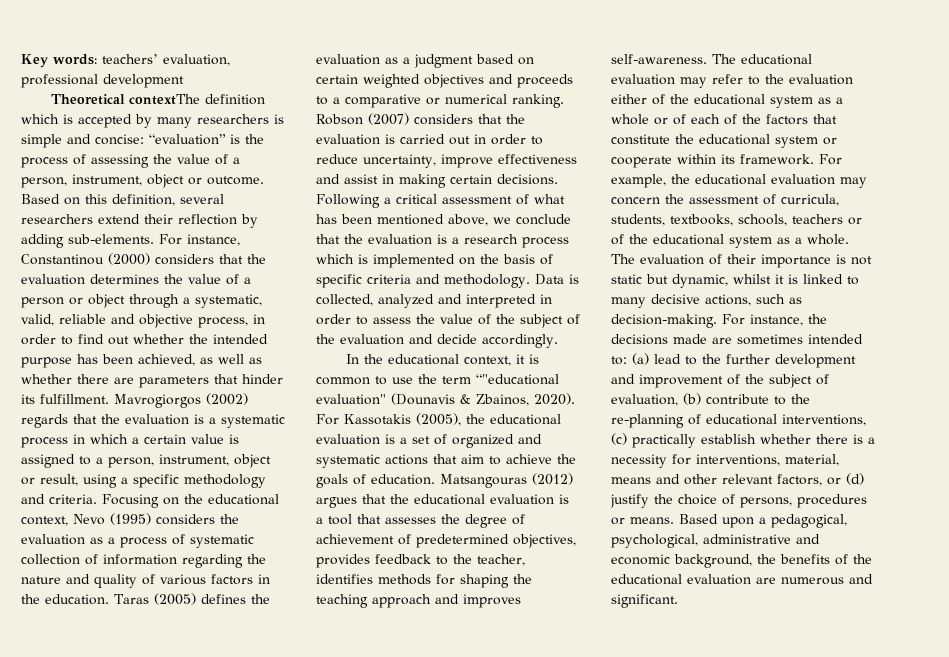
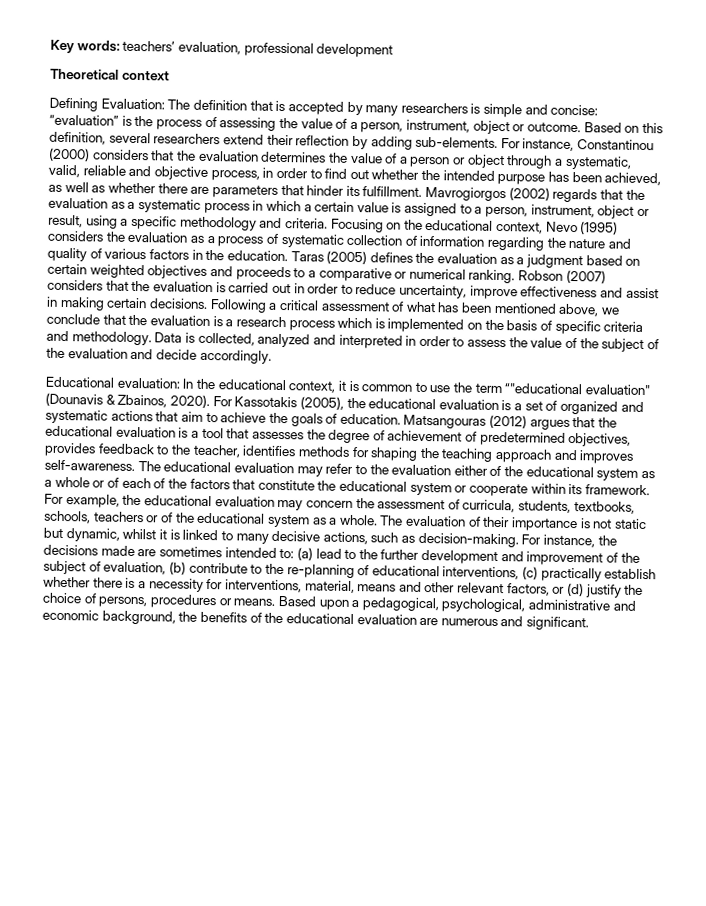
- Theoretical contextThe definition which is accepted by many researchers is simple and concise: “evaluation” is the process of assessing the value of a person, instrument, object or outcome.
+ Theoretical context
+ Defining Evaluation: The definition that is accepted by many researchers is simple and concise: “evaluation” is the process of assessing the value of a person, instrument, object or outcome.
- Mavrogiorgos (2002) regards that the evaluation is a systematic process in which a certain value is assigned to a person, instrument, object or result, using a specific methodology and criteria.
+ Mavrogiorgos (2002) regards that the evaluation as a systematic process in which a certain value is assigned to a person, instrument, object or result, using a specific methodology and criteria.
- In the educational context, it is common to use the term “"educational evaluation" (Dounavis & Zbainos, 2020).
+ Educational evaluation: In the educational context, it is common to use the term “"educational evaluation" (Dounavis & Zbainos, 2020).

